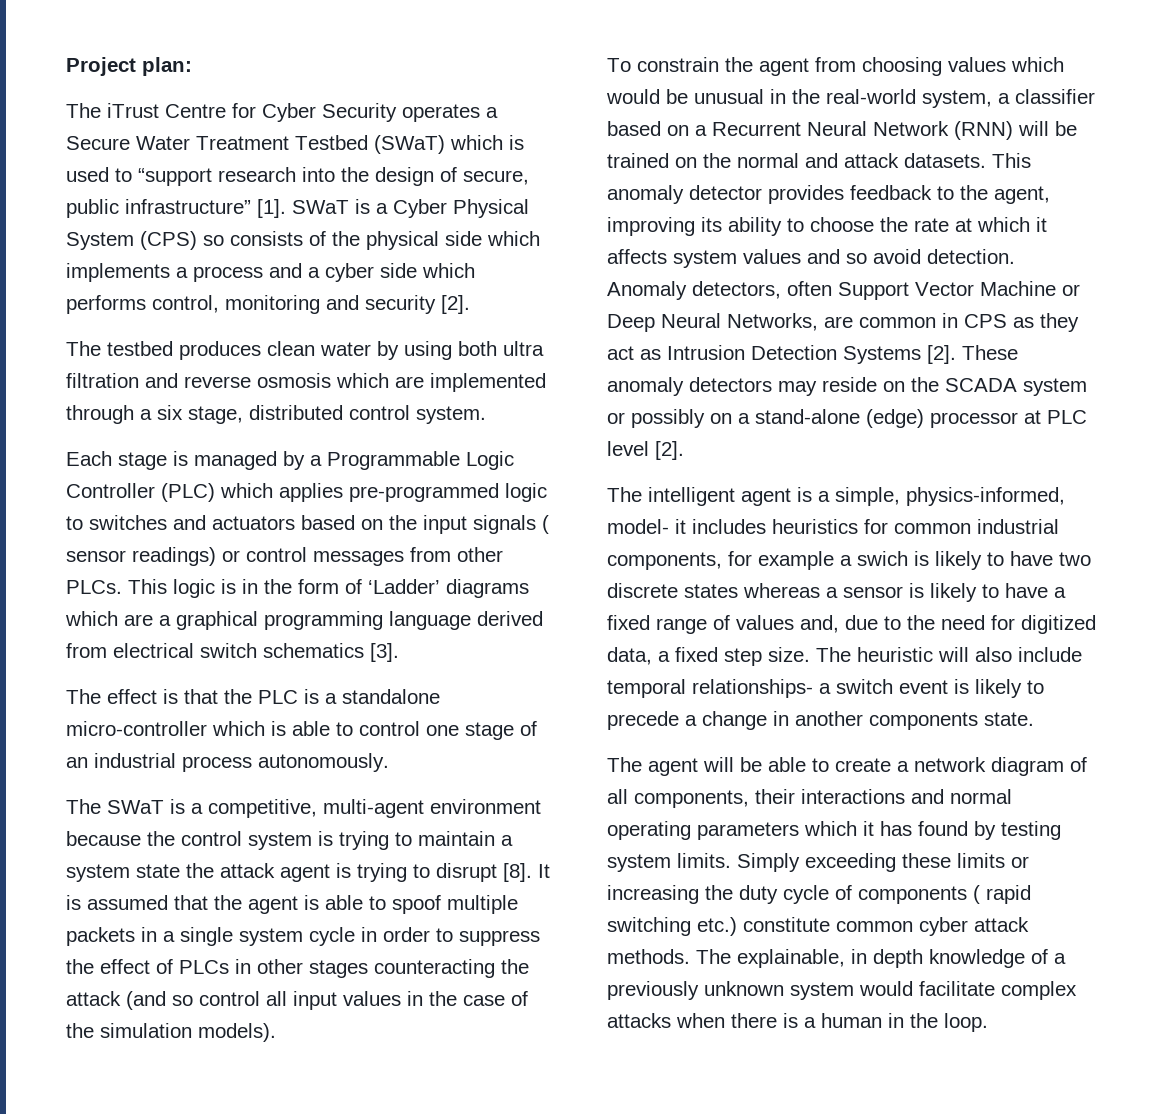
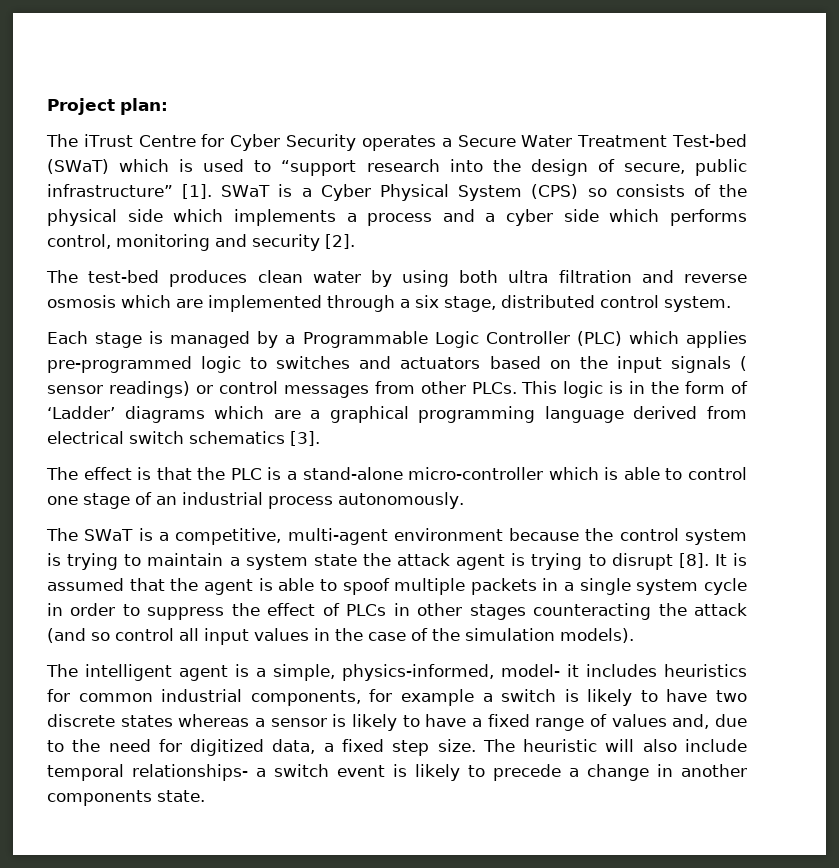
- The iTrust Centre for Cyber Security operates a Secure Water Treatment Testbed (SWaT) which is used to “support research into the design of secure, public infrastructure” [1].
+ The iTrust Centre for Cyber Security operates a Secure Water Treatment Test-bed (SWaT) which is used to “support research into the design of secure, public infrastructure” [1].
- The testbed produces clean water by using both ultra filtration and reverse osmosis which are implemented through a six stage, distributed control system.
+ The test-bed produces clean water by using both ultra filtration and reverse osmosis which are implemented through a six stage, distributed control system.
- The effect is that the PLC is a standalone micro-controller which is able to control one stage of an industrial process autonomously.
+ The effect is that the PLC is a stand-alone micro-controller which is able to control one stage of an industrial process autonomously.
- To constrain the agent from choosing values which would be unusual in the real-world system, a classifier based on a Recurrent Neural Network (RNN) will be trained on the normal and attack datasets. This anomaly detector provides feedback to the agent, improving its ability to choose the rate at which it affects system values and so avoid detection. Anomaly detectors, often Support Vector Machine or Deep Neural Networks, are common in CPS as they act as Intrusion Detection Systems [2]. These anomaly detectors may reside on the SCADA system or possibly on a stand-alone (edge) processor at PLC level [2].
- The intelligent agent is a simple, physics-informed, model- it includes heuristics for common industrial components, for example a swich is likely to have two discrete states whereas a sensor is likely to have a fixed range of values and, due to the need for digitized data, a fixed step size.
+ The intelligent agent is a simple, physics-informed, model- it includes heuristics for common industrial components, for example a switch is likely to have two discrete states whereas a sensor is likely to have a fixed range of values and, due to the need for digitized data, a fixed step size.
- The agent will be able to create a network diagram of all components, their interactions and normal operating parameters which it has found by testing system limits. Simply exceeding these limits or increasing the duty cycle of components ( rapid switching etc.) constitute common cyber attack methods. The explainable, in depth knowledge of a previously unknown system would facilitate complex attacks when there is a human in the loop.

